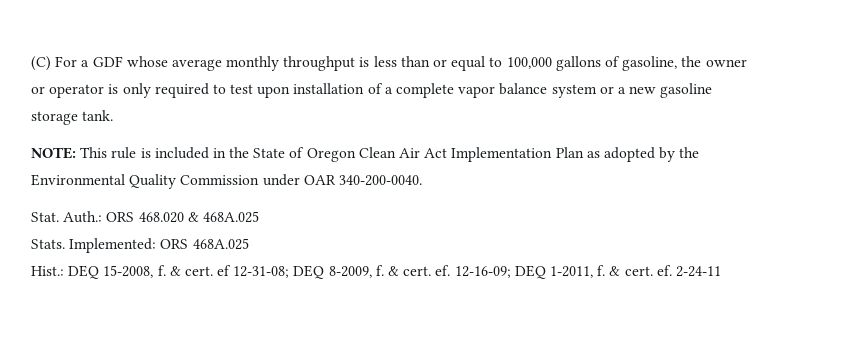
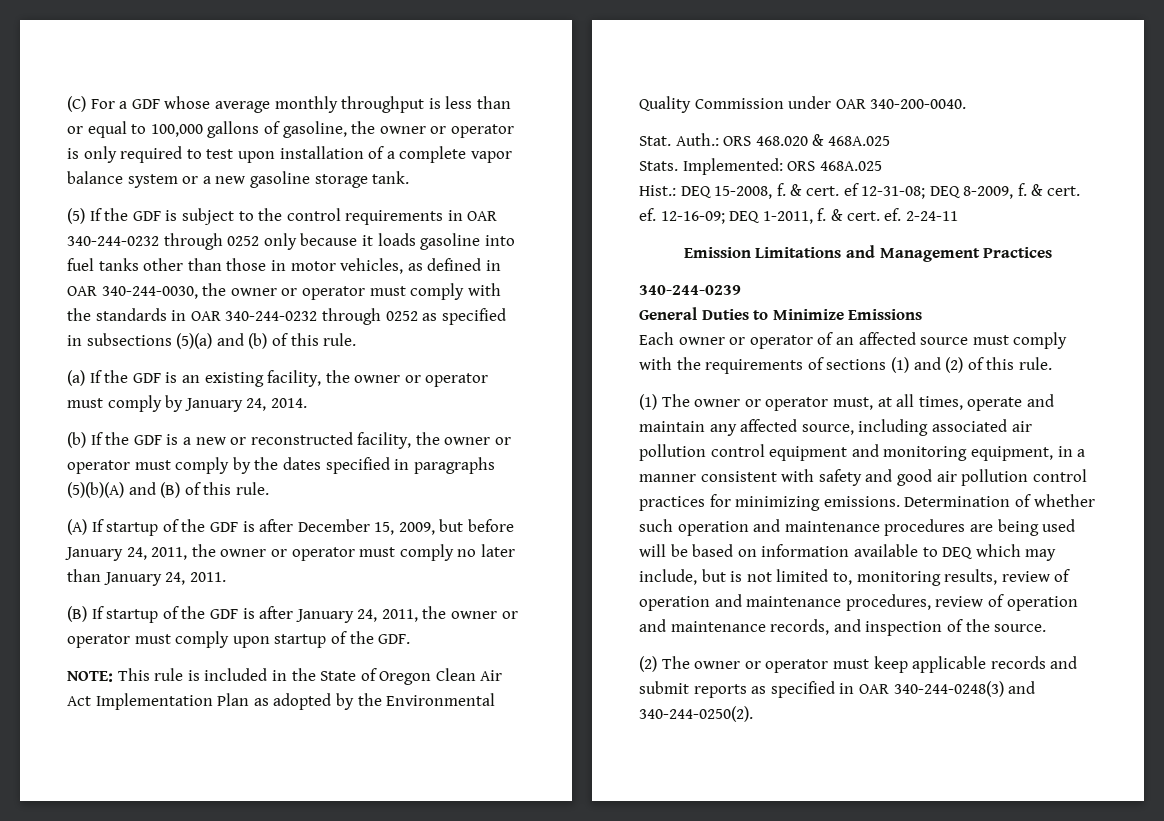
+ (5) If the GDF is subject to the control requirements in OAR 340-244-0232 through 0252 only because it loads gasoline into fuel tanks other than those in motor vehicles, as defined in OAR 340-244-0030, the owner or operator must comply with the standards in OAR 340-244-0232 through 0252 as specified in subsections (5)(a) and (b) of this rule.
+ (a) If the GDF is an existing facility, the owner or operator must comply by January 24, 2014.
+ (b) If the GDF is a new or reconstructed facility, the owner or operator must comply by the dates specified in paragraphs (5)(b)(A) and (B) of this rule.
+ (A) If startup of the GDF is after December 15, 2009, but before January 24, 2011, the owner or operator must comply no later than January 24, 2011.
+ (B) If startup of the GDF is after January 24, 2011, the owner or operator must comply upon startup of the GDF.
+ Emission Limitations and Management Practices
+ 340-244-0239
+ General Duties to Minimize Emissions
+ Each owner or operator of an affected source must comply with the requirements of sections (1) and (2) of this rule.
+ (1) The owner or operator must, at all times, operate and maintain any affected source, including associated air pollution control equipment and monitoring equipment, in a manner consistent with safety and good air pollution control practices for minimizing emissions. Determination of whether such operation and maintenance procedures are being used will be based on information available to DEQ which may include, but is not limited to, monitoring results, review of operation and maintenance procedures, review of operation and maintenance records, and inspection of the source.
+ (2) The owner or operator must keep applicable records and submit reports as specified in OAR 340-244-0248(3) and 340-244-0250(2).

